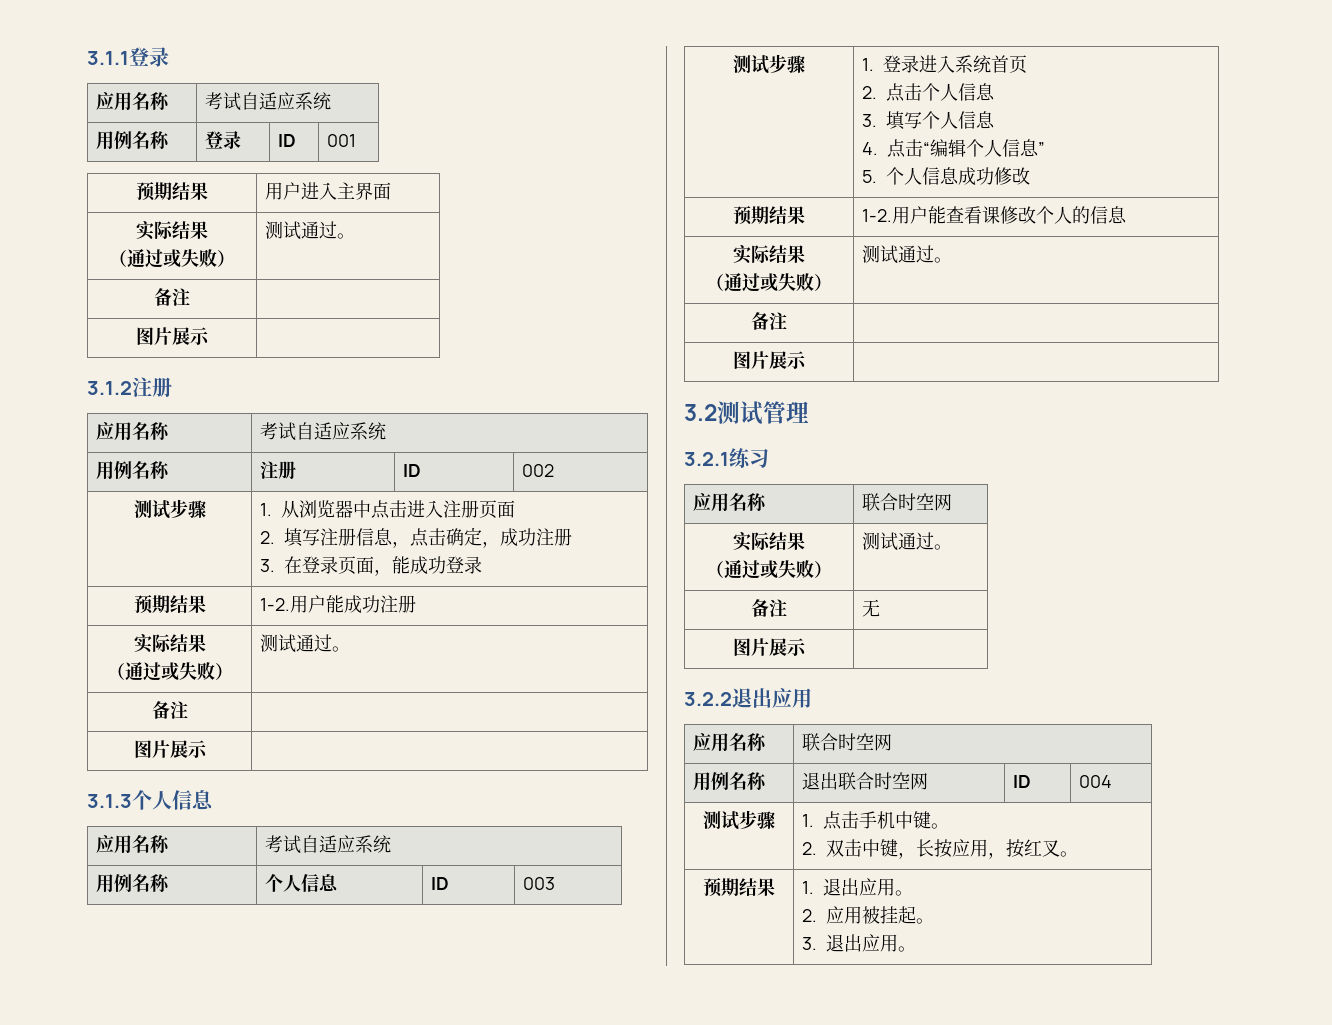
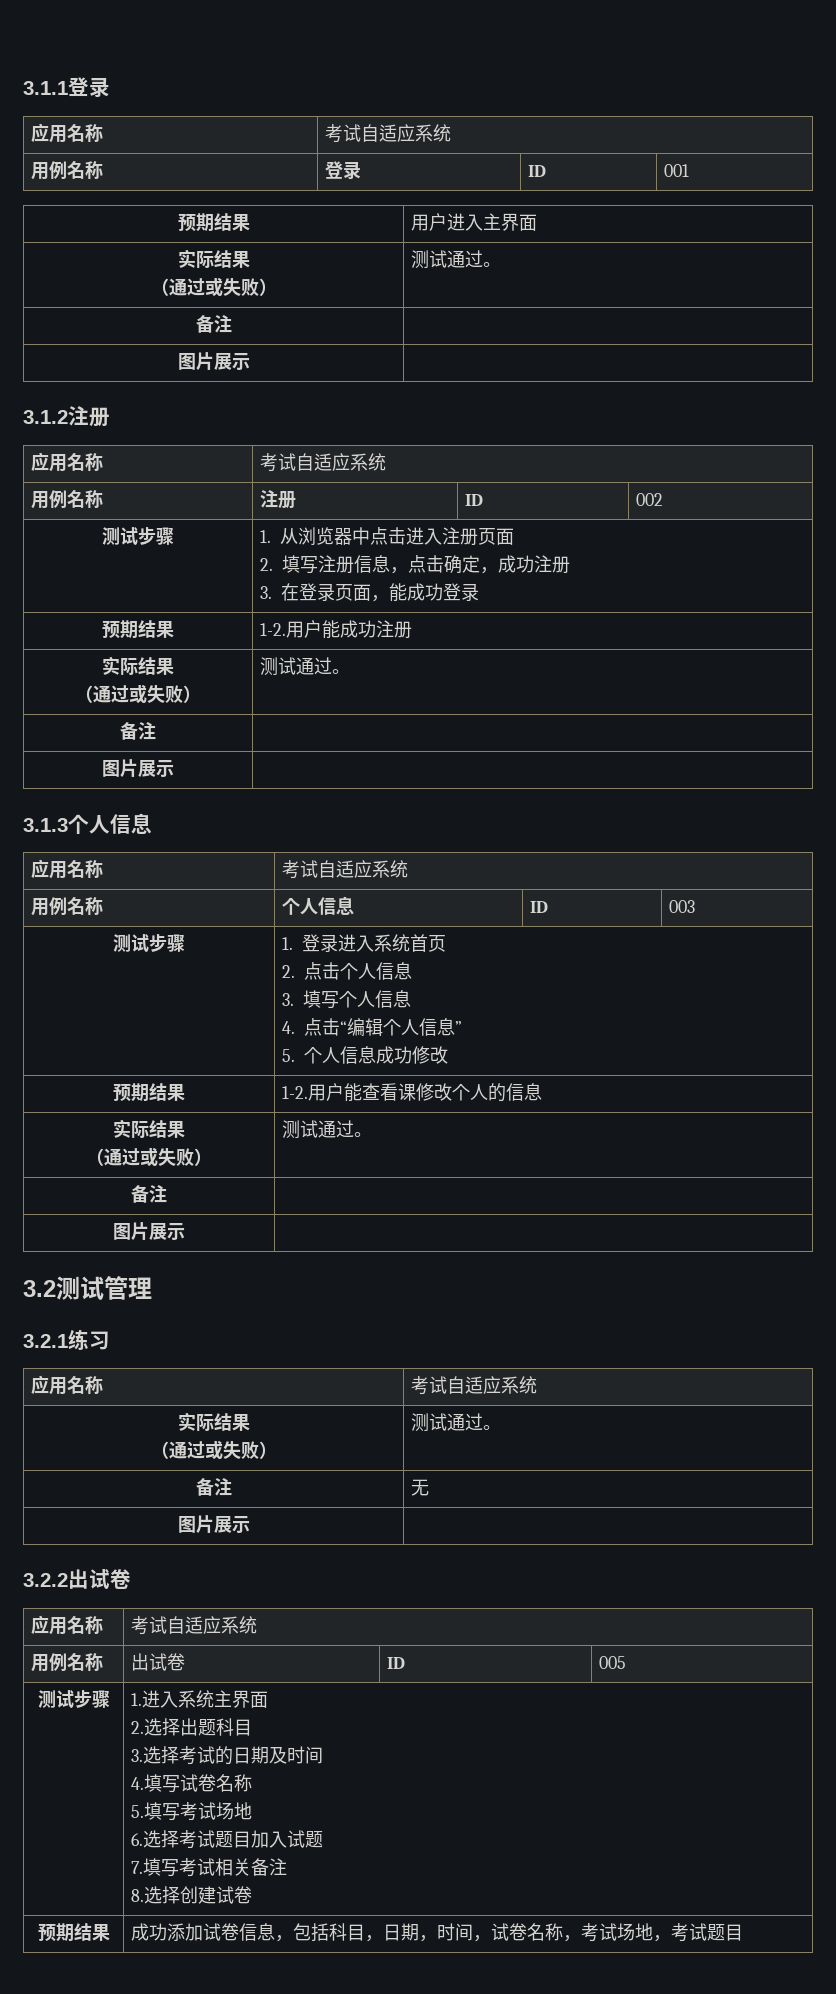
  3.2.1练习
- 应用名称 | 联合时空网
+ 应用名称 | 考试自适应系统
- 3.2.2退出应用
- 应用名称 | 联合时空网
- 用例名称 | 退出联合时空网 | ID | 004
- 测试步骤 | 1.点击手机中键。
- 2.双击中键，长按应用，按红叉。
- 预期结果 | 1.退出应用。
- 2.应用被挂起。
- 3.退出应用。
+ 3.2.2出试卷
+ 应用名称 | 考试自适应系统
+ 用例名称 | 出试卷 | ID | 005
+ 测试步骤 | 1.进入系统主界面
+ 2.选择出题科目
+ 3.选择考试的日期及时间
+ 4.填写试卷名称
+ 5.填写考试场地
+ 6.选择考试题目加入试题
+ 7.填写考试相关备注
+ 8.选择创建试卷
+ 预期结果 | 成功添加试卷信息，包括科目，日期，时间，试卷名称，考试场地，考试题目

